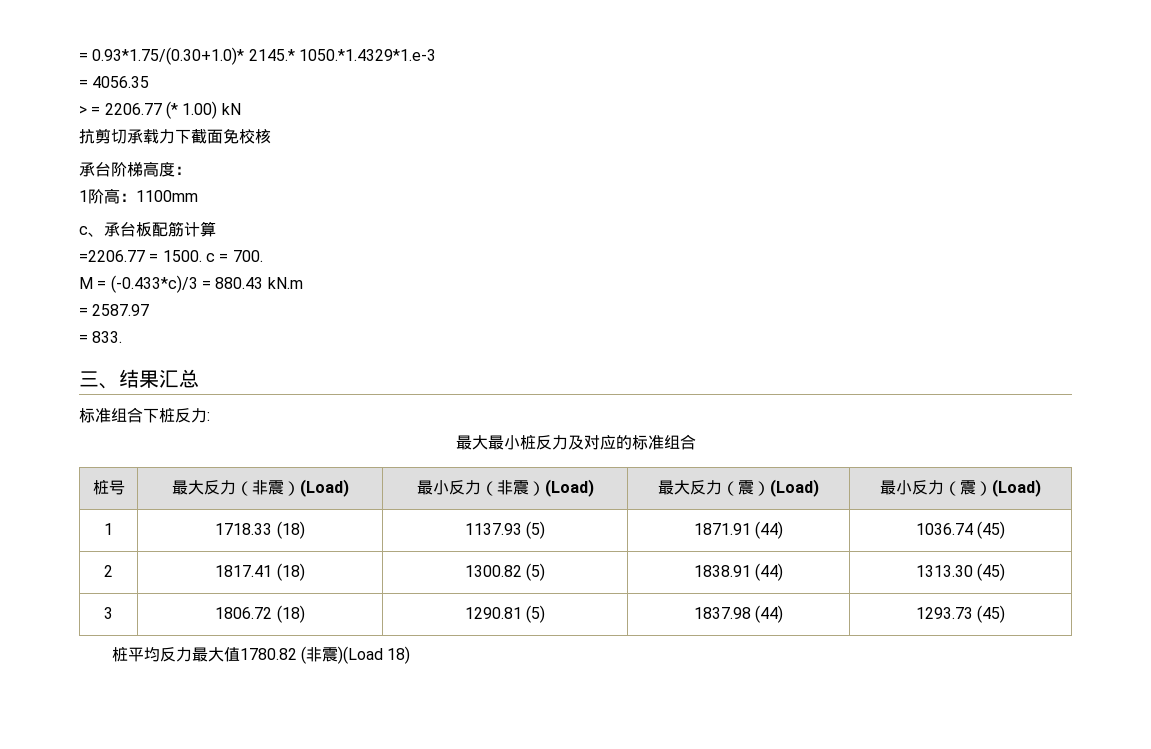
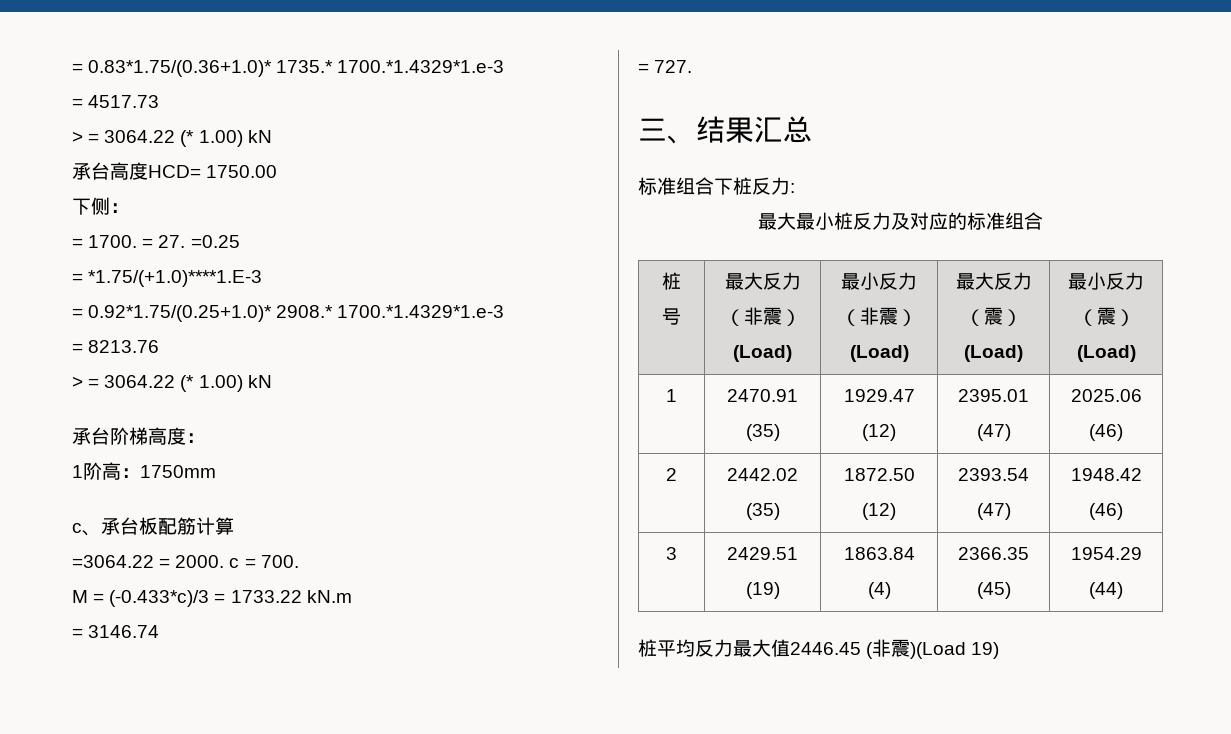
- = 0.93*1.75/(0.30+1.0)* 2145.* 1050.*1.4329*1.e-3
- = 4056.35
- > = 2206.77 (* 1.00) kN
- 抗剪切承载力下截面免校核
+ = 0.83*1.75/(0.36+1.0)* 1735.* 1700.*1.4329*1.e-3
+ = 4517.73
+ > = 3064.22 (* 1.00) kN
+ 承台高度HCD= 1750.00
+ 下侧：
+ = 1700. = 27. =0.25
+ = *1.75/(+1.0)****1.E-3
+ = 0.92*1.75/(0.25+1.0)* 2908.* 1700.*1.4329*1.e-3
+ = 8213.76
+ > = 3064.22 (* 1.00) kN
- 1阶高：1100mm
+ 1阶高：1750mm
- =2206.77 = 1500. c = 700.
+ =3064.22 = 2000. c = 700.
- M = (-0.433*c)/3 = 880.43 kN.m
+ M = (-0.433*c)/3 = 1733.22 kN.m
- = 2587.97
- = 833.
+ = 3146.74
+ = 727.
- 1 | 1718.33 (18) | 1137.93 (5) | 1871.91 (44) | 1036.74 (45)
- 2 | 1817.41 (18) | 1300.82 (5) | 1838.91 (44) | 1313.30 (45)
- 3 | 1806.72 (18) | 1290.81 (5) | 1837.98 (44) | 1293.73 (45)
+ 1 | 2470.91 (35) | 1929.47 (12) | 2395.01 (47) | 2025.06 (46)
+ 2 | 2442.02 (35) | 1872.50 (12) | 2393.54 (47) | 1948.42 (46)
+ 3 | 2429.51 (19) | 1863.84 (4) | 2366.35 (45) | 1954.29 (44)
- 桩平均反力最大值1780.82 (非震)(Load 18)
+ 桩平均反力最大值2446.45 (非震)(Load 19)

